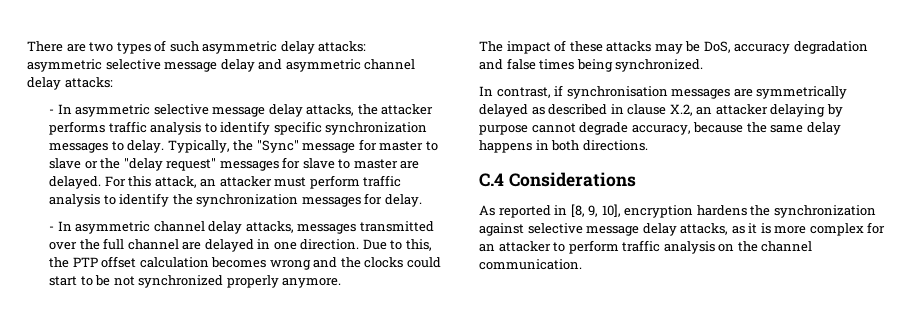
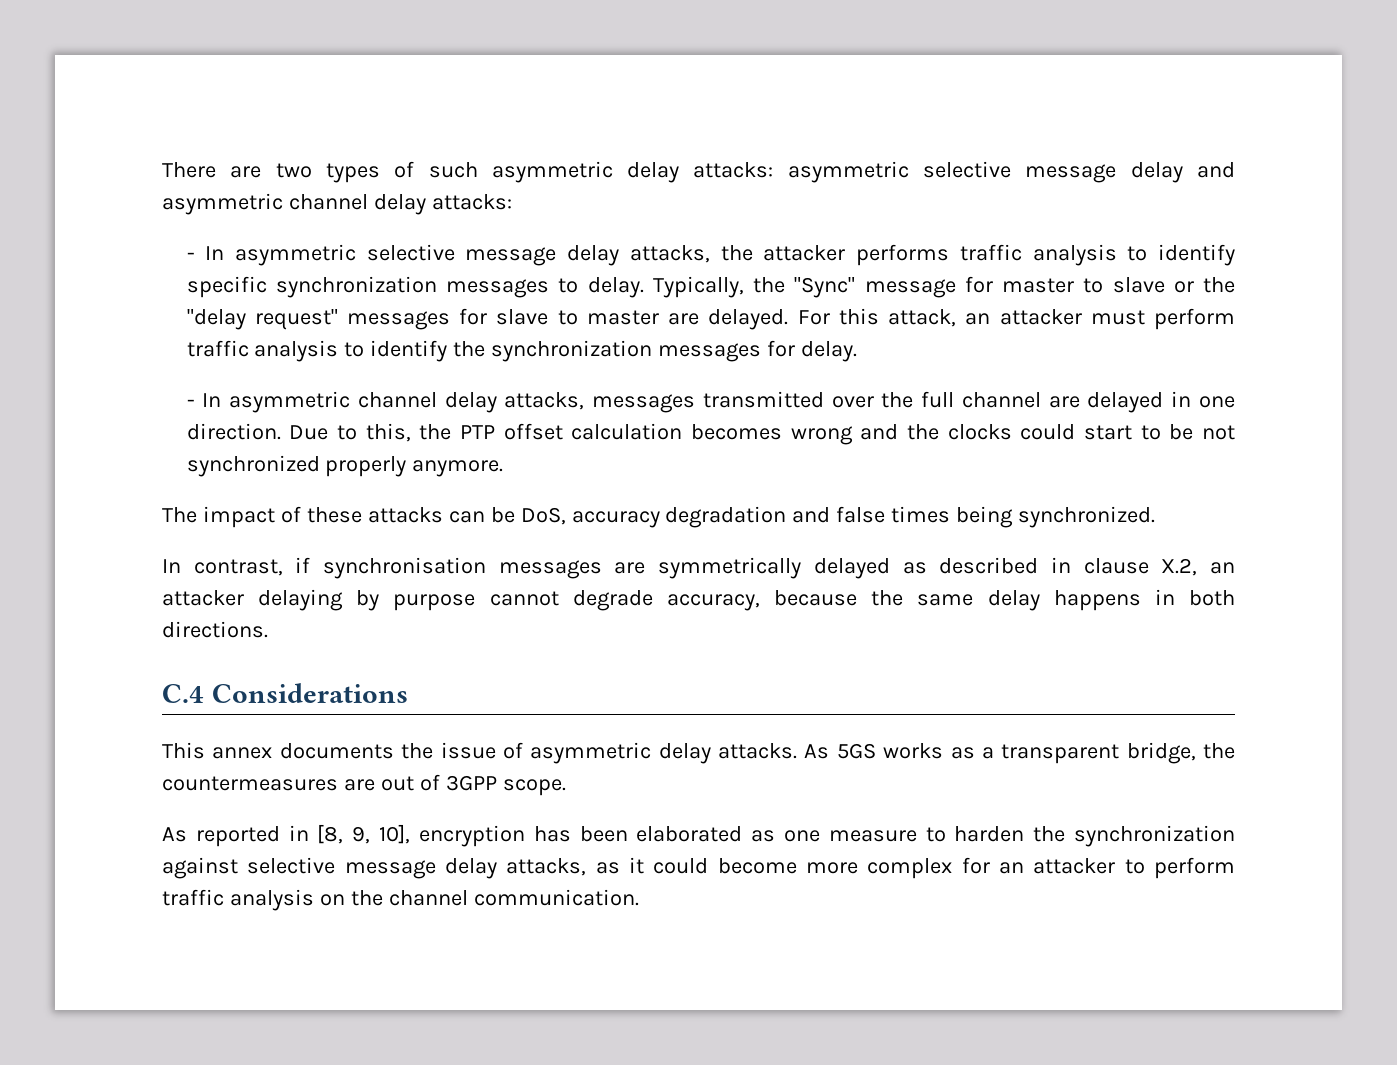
- The impact of these attacks may be DoS, accuracy degradation and false times being synchronized.
+ The impact of these attacks can be DoS, accuracy degradation and false times being synchronized.
+ This annex documents the issue of asymmetric delay attacks. As 5GS works as a transparent bridge, the countermeasures are out of 3GPP scope.
- As reported in [8, 9, 10], encryption hardens the synchronization against selective message delay attacks, as it is more complex for an attacker to perform traffic analysis on the channel communication.
+ As reported in [8, 9, 10], encryption has been elaborated as one measure to harden the synchronization against selective message delay attacks, as it could become more complex for an attacker to perform traffic analysis on the channel communication.

